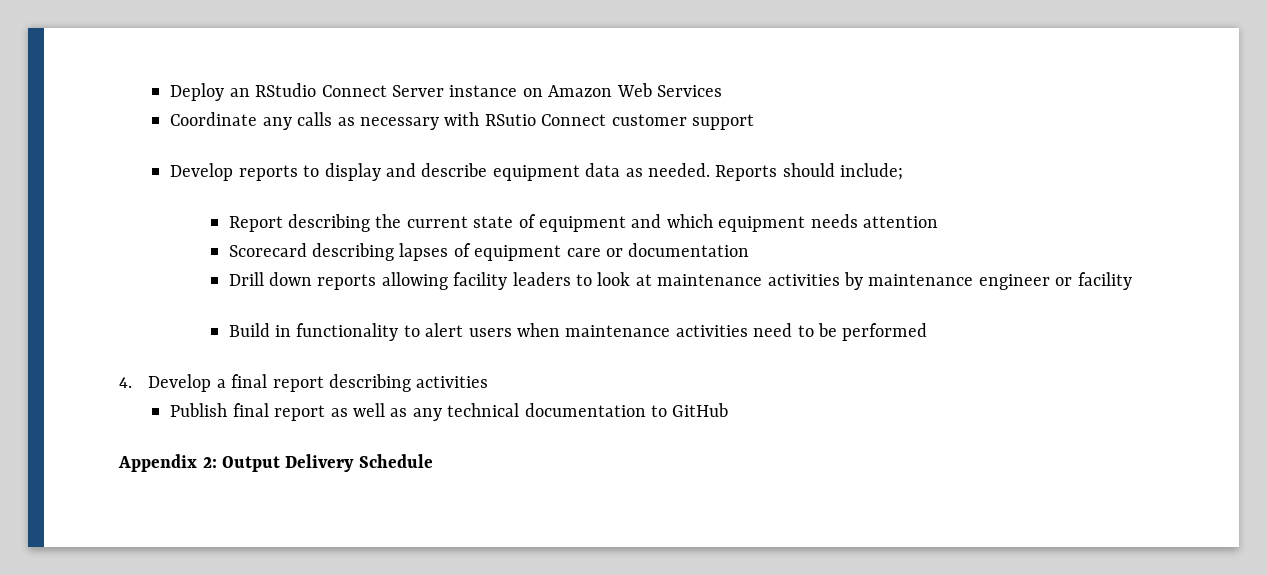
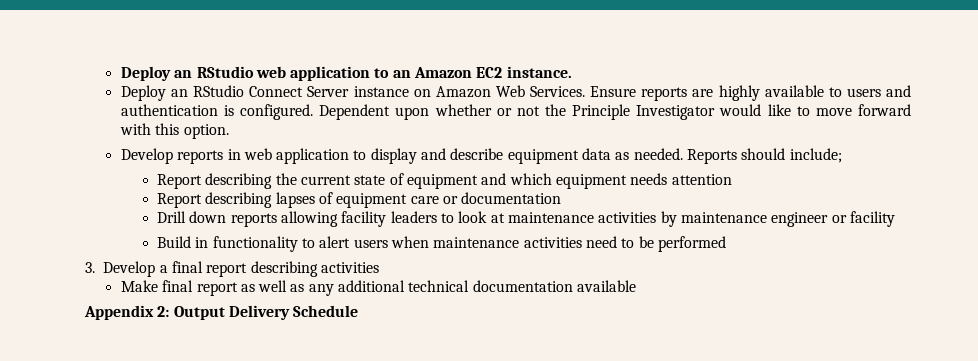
- Deploy an RStudio Connect Server instance on Amazon Web Services
- Coordinate any calls as necessary with RSutio Connect customer support
+ Deploy an RStudio web application to an Amazon EC2 instance.
+ Deploy an RStudio Connect Server instance on Amazon Web Services. Ensure reports are highly available to users and authentication is configured. Dependent upon whether or not the Principle Investigator would like to move forward with this option.
- Develop reports to display and describe equipment data as needed.
+ Develop reports in web application to display and describe equipment data as needed.
- Scorecard describing lapses of equipment care or documentation
+ Report describing lapses of equipment care or documentation
- 4. Develop a final report describing activities
+ 3. Develop a final report describing activities
- Publish final report as well as any technical documentation to GitHub
+ Make final report as well as any additional technical documentation available

